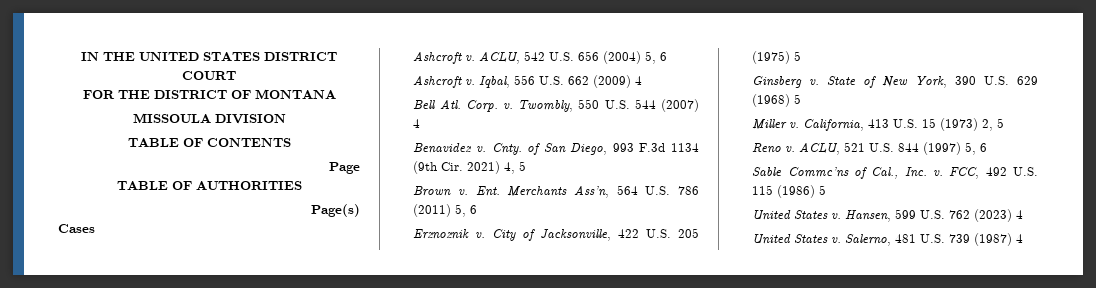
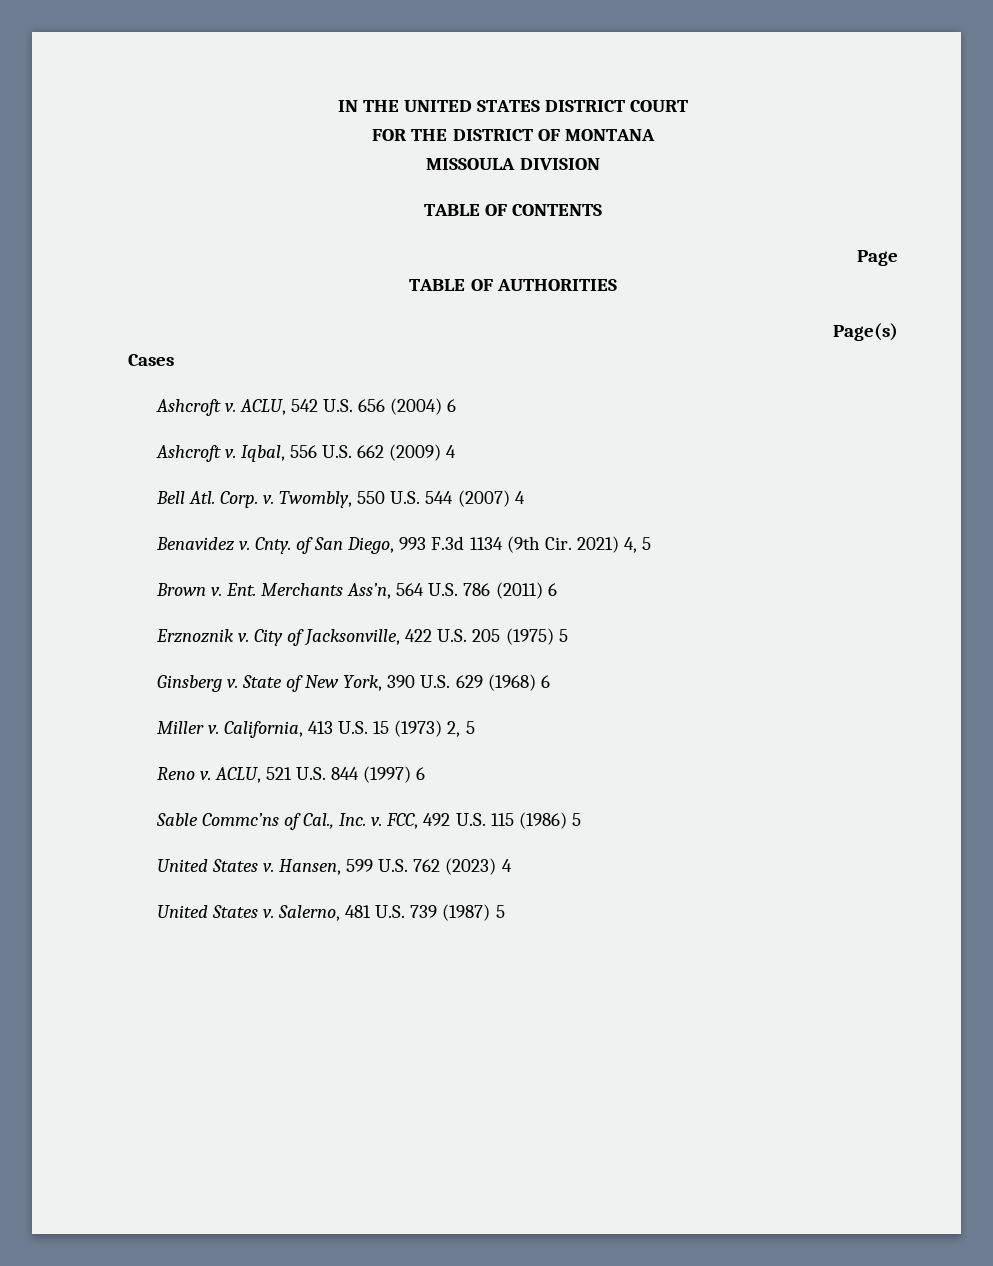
- ACLU, 542 U.S. 656 (2004) 5, 6
+ ACLU, 542 U.S. 656 (2004) 6
- Ent. Merchants Ass’n, 564 U.S. 786 (2011) 5, 6
+ Ent. Merchants Ass’n, 564 U.S. 786 (2011) 6
- State of New York, 390 U.S. 629 (1968) 5
+ State of New York, 390 U.S. 629 (1968) 6
- ACLU, 521 U.S. 844 (1997) 5, 6
+ ACLU, 521 U.S. 844 (1997) 6
- Salerno, 481 U.S. 739 (1987) 4
+ Salerno, 481 U.S. 739 (1987) 5

